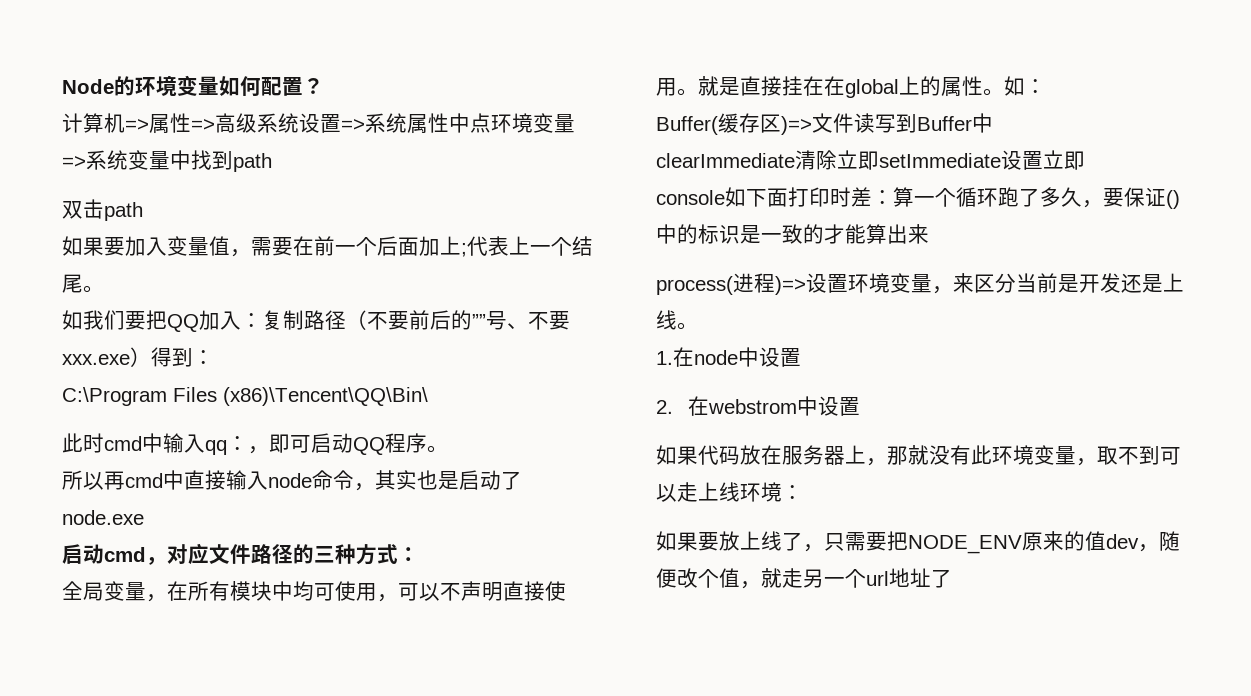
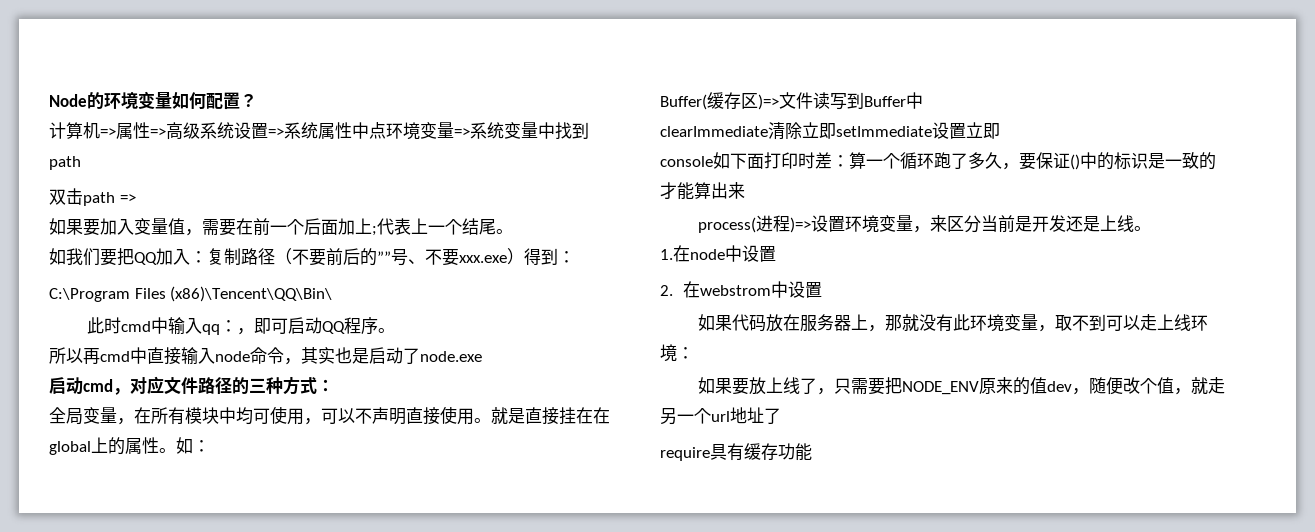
- 双击path
+ 双击path =>
+ require具有缓存功能

